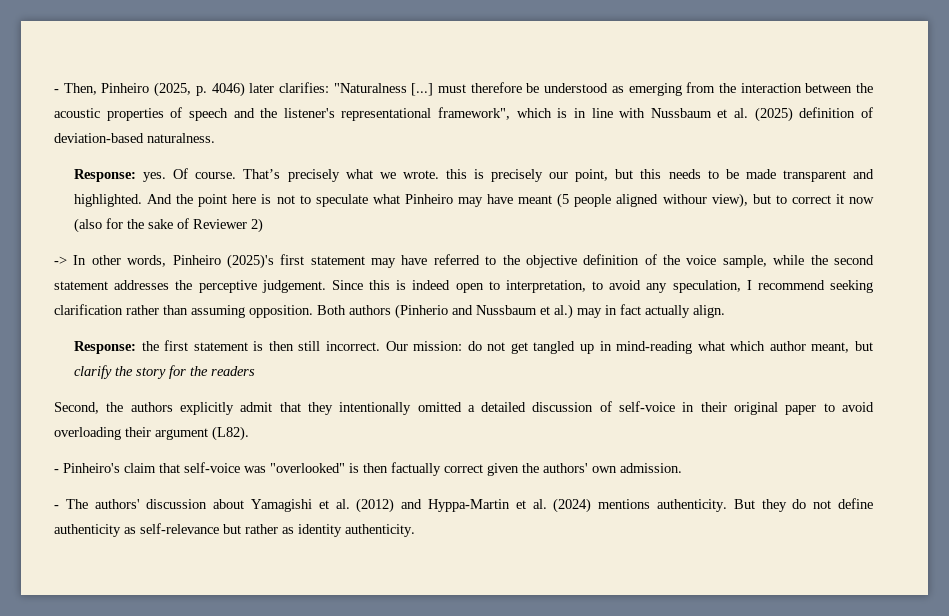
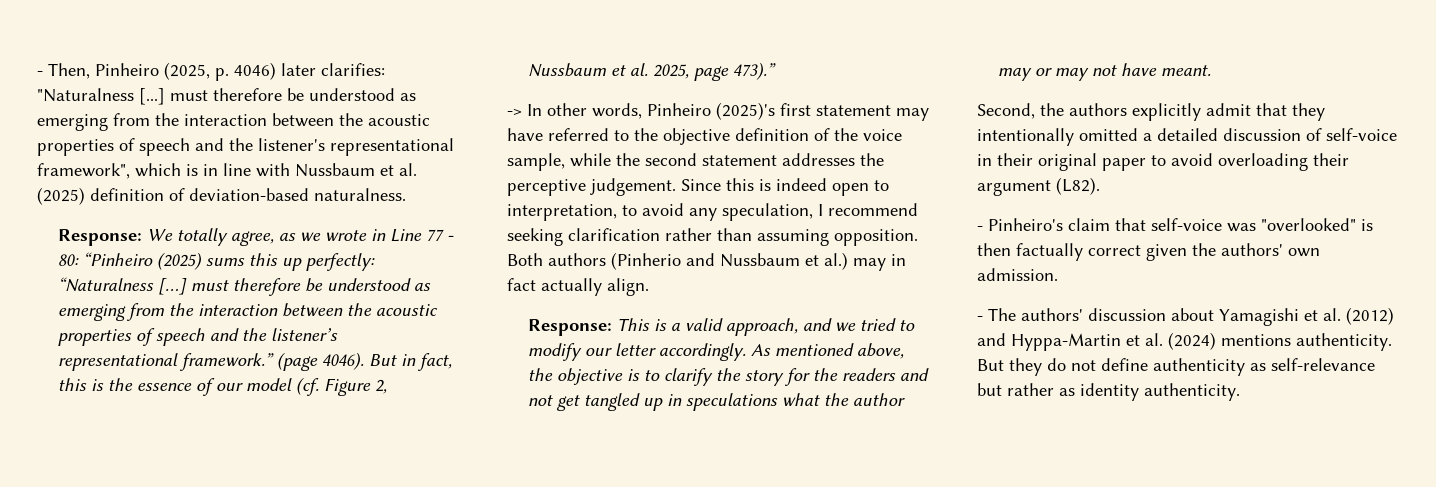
- Response: yes. Of course. That’s precisely what we wrote. this is precisely our point, but this needs to be made transparent and highlighted. And the point here is not to speculate what Pinheiro may have meant (5 people aligned withour view), but to correct it now (also for the sake of Reviewer 2)
+ Response: We totally agree, as we wrote in Line 77 - 80: “Pinheiro (2025) sums this up perfectly: “Naturalness […] must therefore be understood as emerging from the interaction between the acoustic properties of speech and the listener’s representational framework.” (page 4046). But in fact, this is the essence of our model (cf. Figure 2, Nussbaum et al. 2025, page 473).”
- Response: the first statement is then still incorrect. Our mission: do not get tangled up in mind-reading what which author meant, but clarify the story for the readers
+ Response: This is a valid approach, and we tried to modify our letter accordingly. As mentioned above, the objective is to clarify the story for the readers and not get tangled up in speculations what the author may or may not have meant.

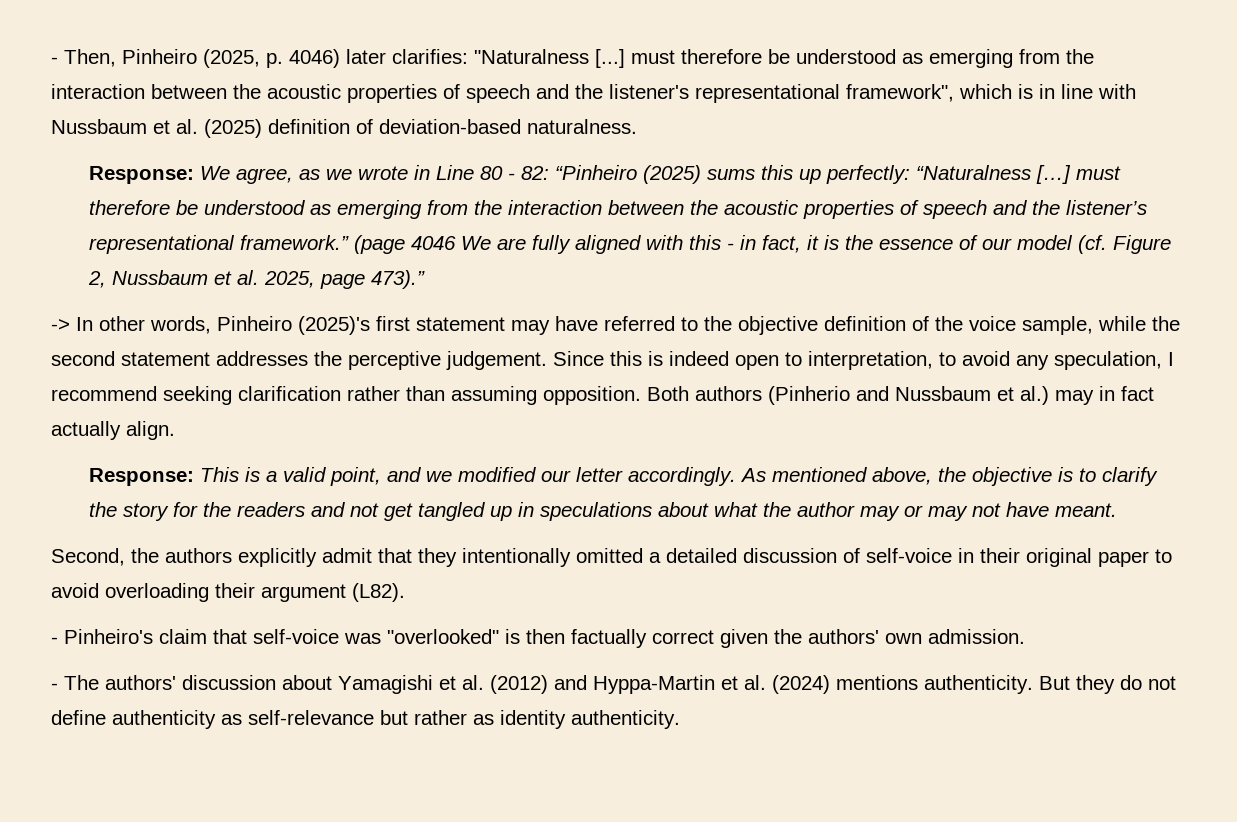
- Response: We totally agree, as we wrote in Line 77 - 80: “Pinheiro (2025) sums this up perfectly: “Naturalness […] must therefore be understood as emerging from the interaction between the acoustic properties of speech and the listener’s representational framework.”
+ Response: We agree, as we wrote in Line 80 - 82: “Pinheiro (2025) sums this up perfectly: “Naturalness […] must therefore be understood as emerging from the interaction between the acoustic properties of speech and the listener’s representational framework.”
- (page 4046). But in fact, this is the essence of our model (cf. Figure 2, Nussbaum et al. 2025, page 473).”
+ (page 4046 We are fully aligned with this - in fact, it is the essence of our model (cf. Figure 2, Nussbaum et al. 2025, page 473).”
- Response: This is a valid approach, and we tried to modify our letter accordingly.
+ Response: This is a valid point, and we modified our letter accordingly.
- As mentioned above, the objective is to clarify the story for the readers and not get tangled up in speculations what the author may or may not have meant.
+ As mentioned above, the objective is to clarify the story for the readers and not get tangled up in speculations about what the author may or may not have meant.

